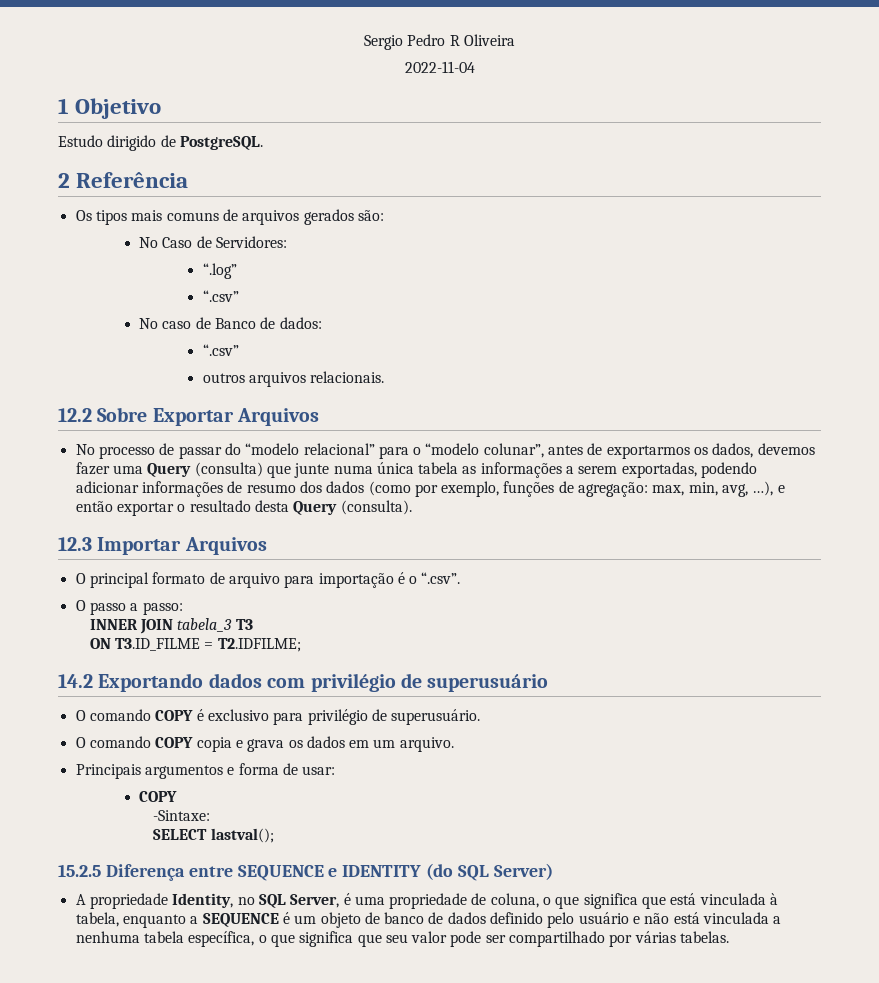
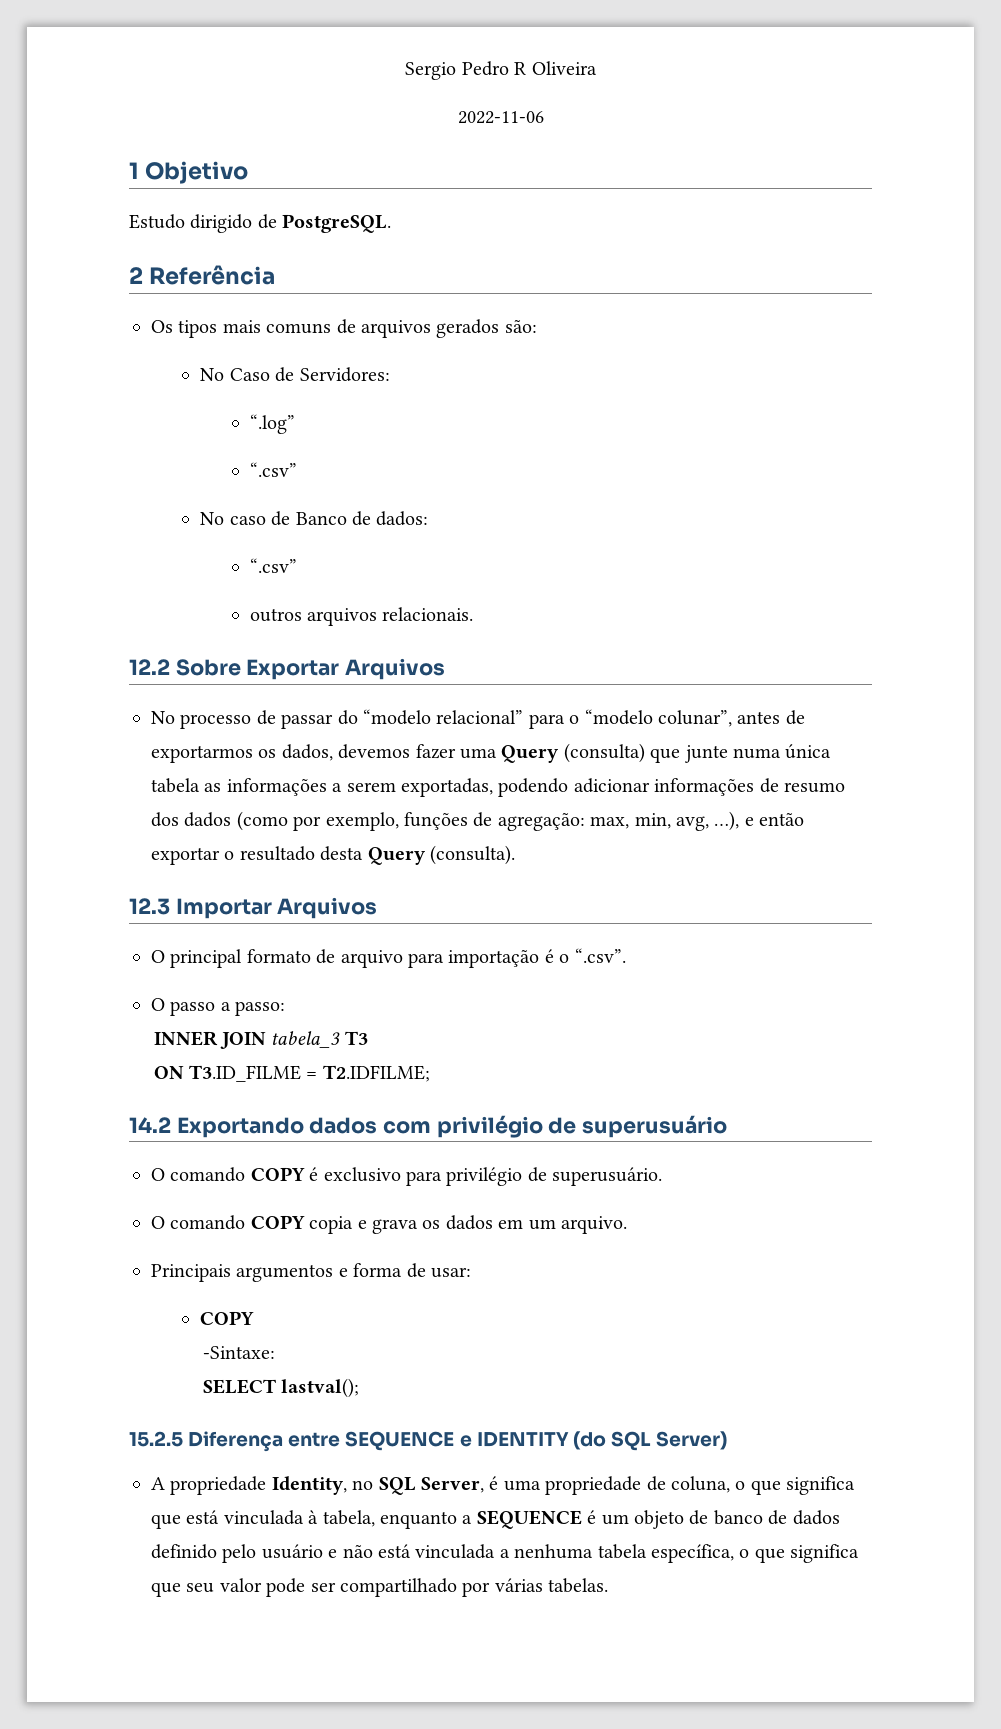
- 2022-11-04
+ 2022-11-06

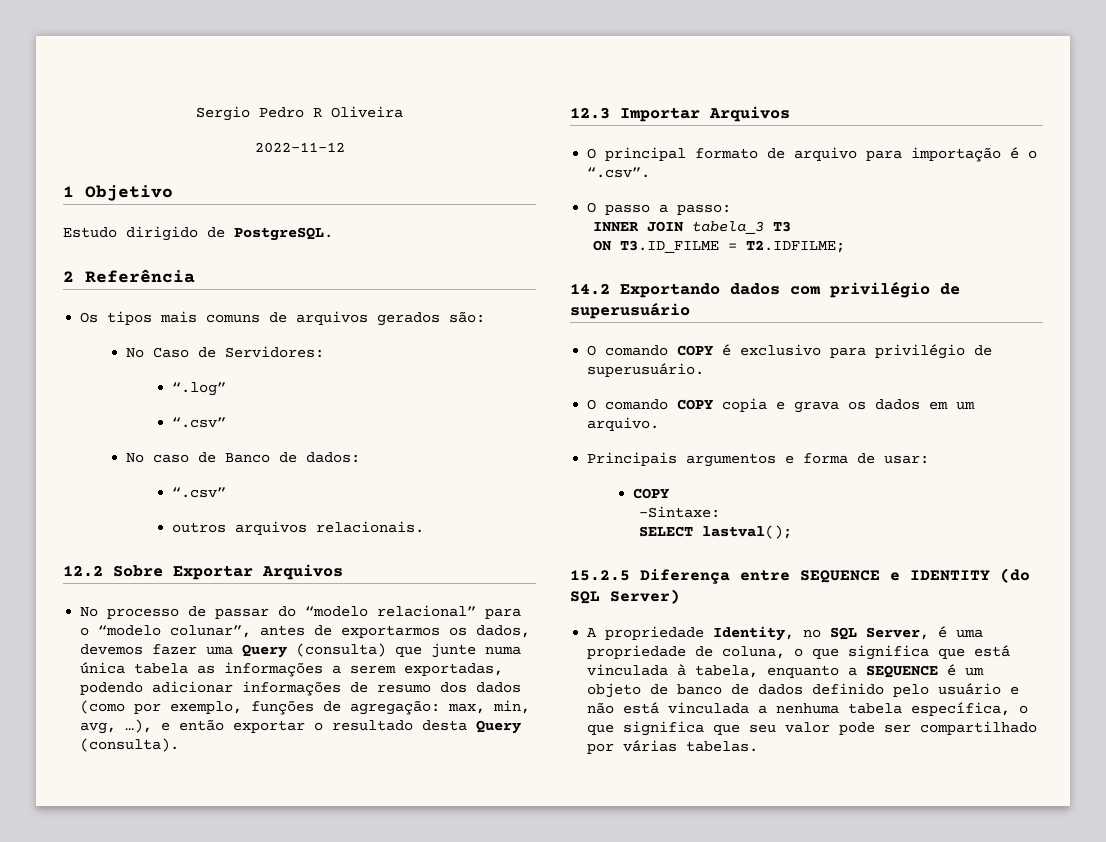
- 2022-11-06
+ 2022-11-12

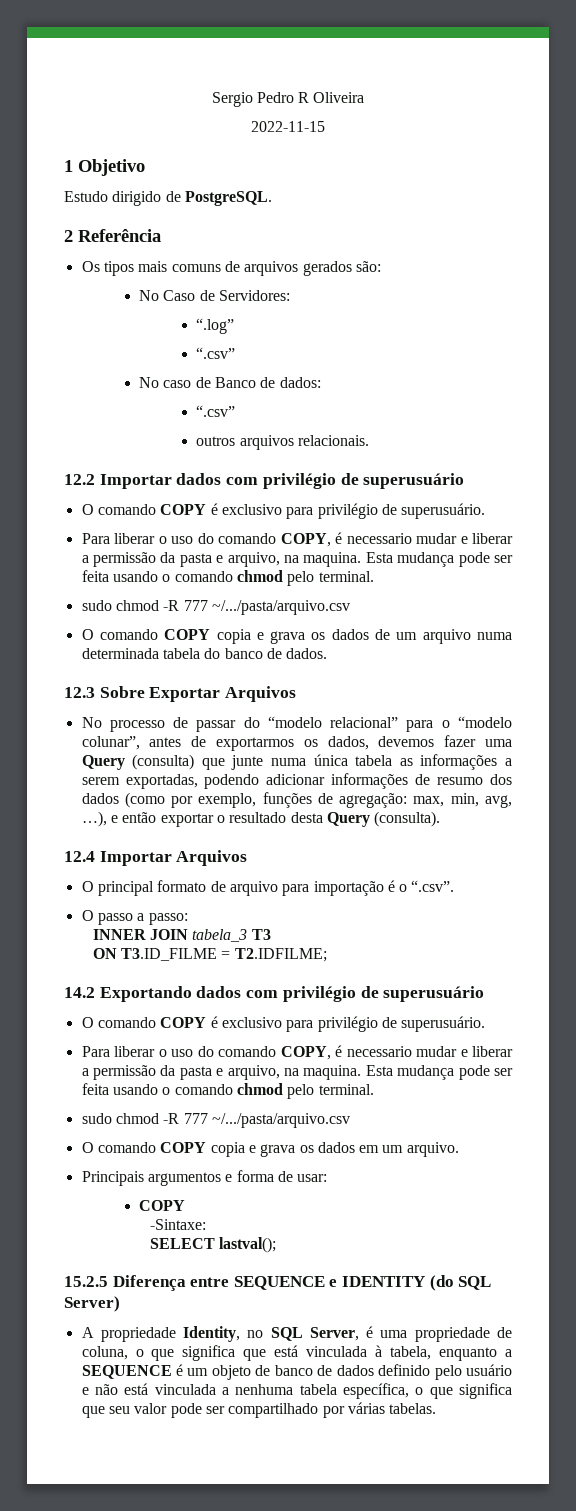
- 2022-11-12
+ 2022-11-15
- 12.2 Sobre Exportar Arquivos
+ 12.2 Importar dados com privilégio de superusuário
+ O comando COPY é exclusivo para privilégio de superusuário.
+ Para liberar o uso do comando COPY, é necessario mudar e liberar a permissão da pasta e arquivo, na maquina. Esta mudança pode ser feita usando o comando chmod pelo terminal.
+ sudo chmod -R 777 ~/.../pasta/arquivo.csv
+ O comando COPY copia e grava os dados de um arquivo numa determinada tabela do banco de dados.
+ 12.3 Sobre Exportar Arquivos
- 12.3 Importar Arquivos
+ 12.4 Importar Arquivos
  14.2 Exportando dados com privilégio de superusuário
  O comando COPY é exclusivo para privilégio de superusuário.
+ Para liberar o uso do comando COPY, é necessario mudar e liberar a permissão da pasta e arquivo, na maquina. Esta mudança pode ser feita usando o comando chmod pelo terminal.
+ sudo chmod -R 777 ~/.../pasta/arquivo.csv

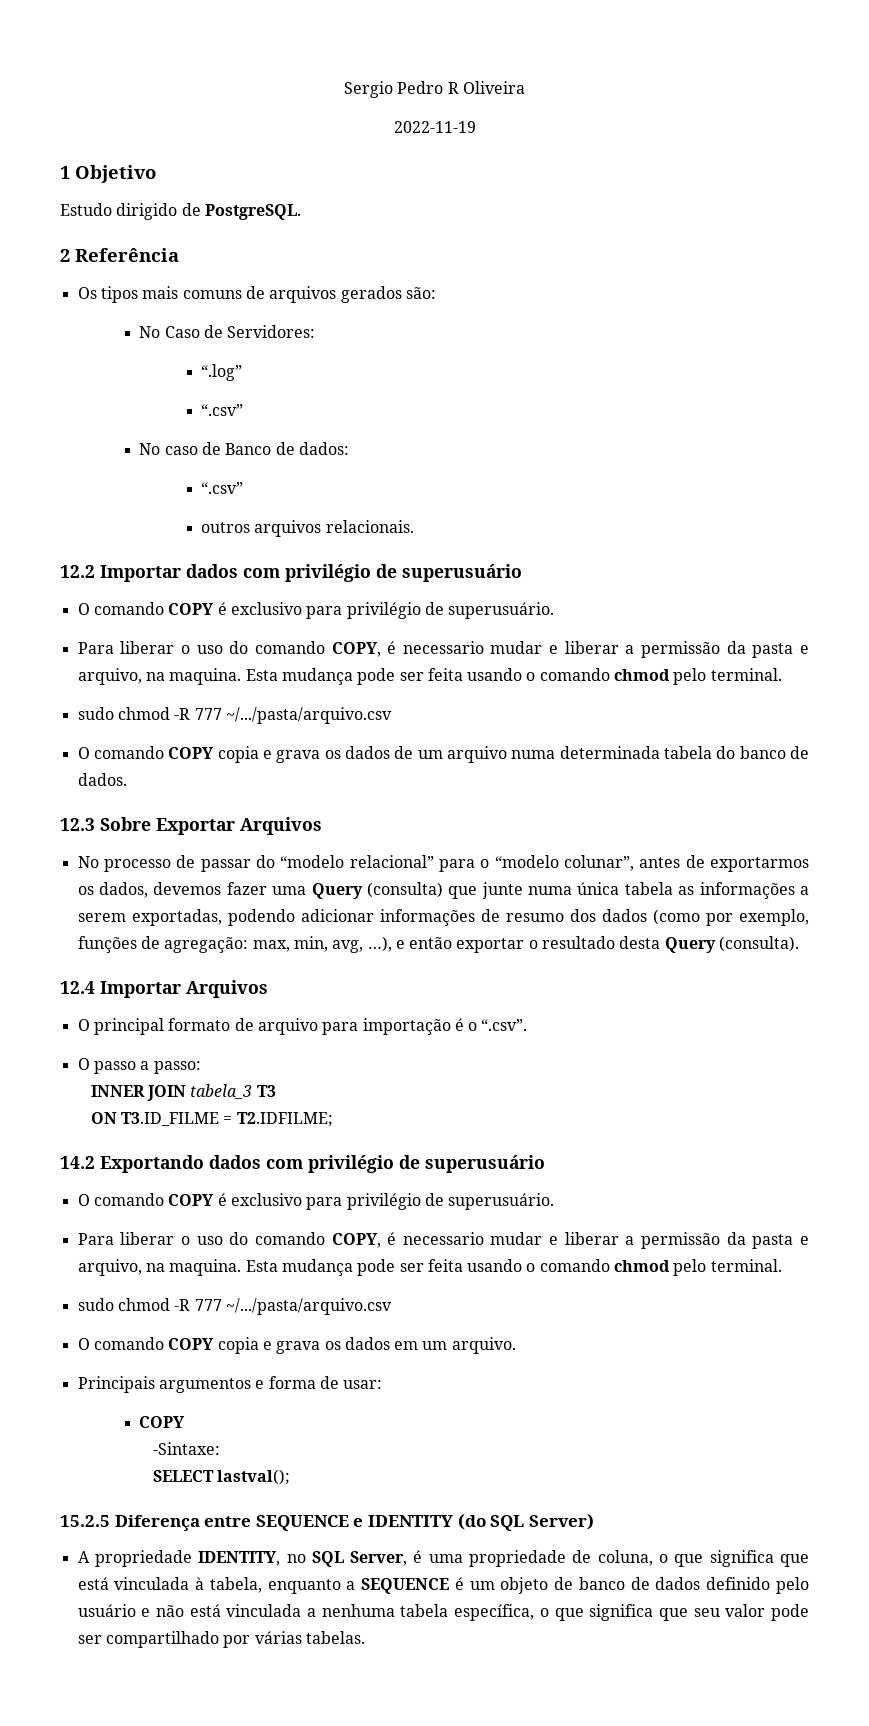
- 2022-11-15
+ 2022-11-19
- A propriedade Identity, no SQL Server, é uma propriedade de coluna, o que significa que está vinculada à tabela, enquanto a SEQUENCE é um objeto de banco de dados definido pelo usuário e não está vinculada a nenhuma tabela específica, o que significa que seu valor pode ser compartilhado por várias tabelas.
+ A propriedade IDENTITY, no SQL Server, é uma propriedade de coluna, o que significa que está vinculada à tabela, enquanto a SEQUENCE é um objeto de banco de dados definido pelo usuário e não está vinculada a nenhuma tabela específica, o que significa que seu valor pode ser compartilhado por várias tabelas.

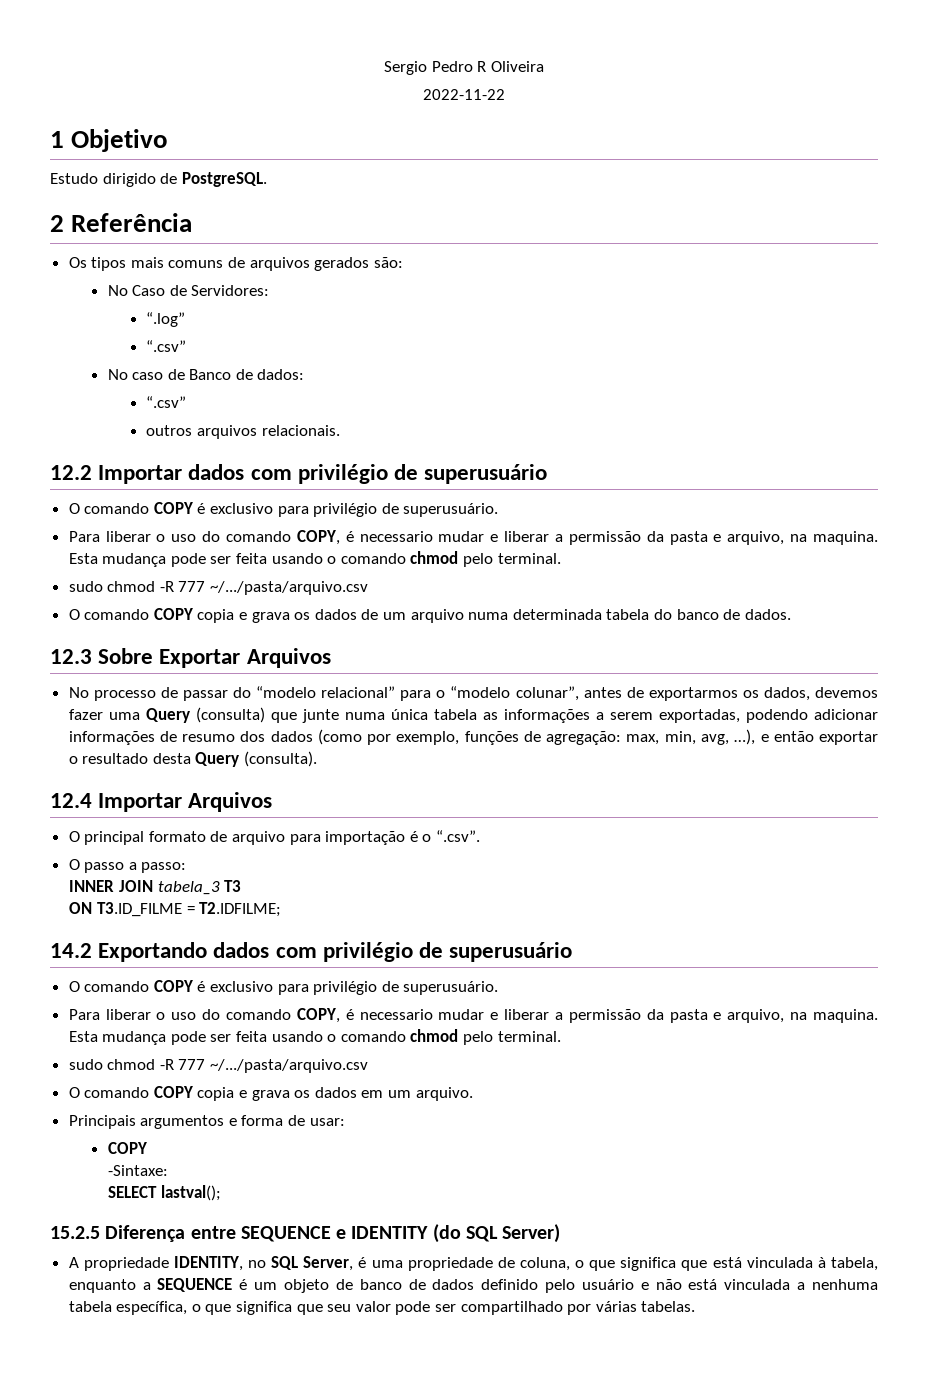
- 2022-11-19
+ 2022-11-22

